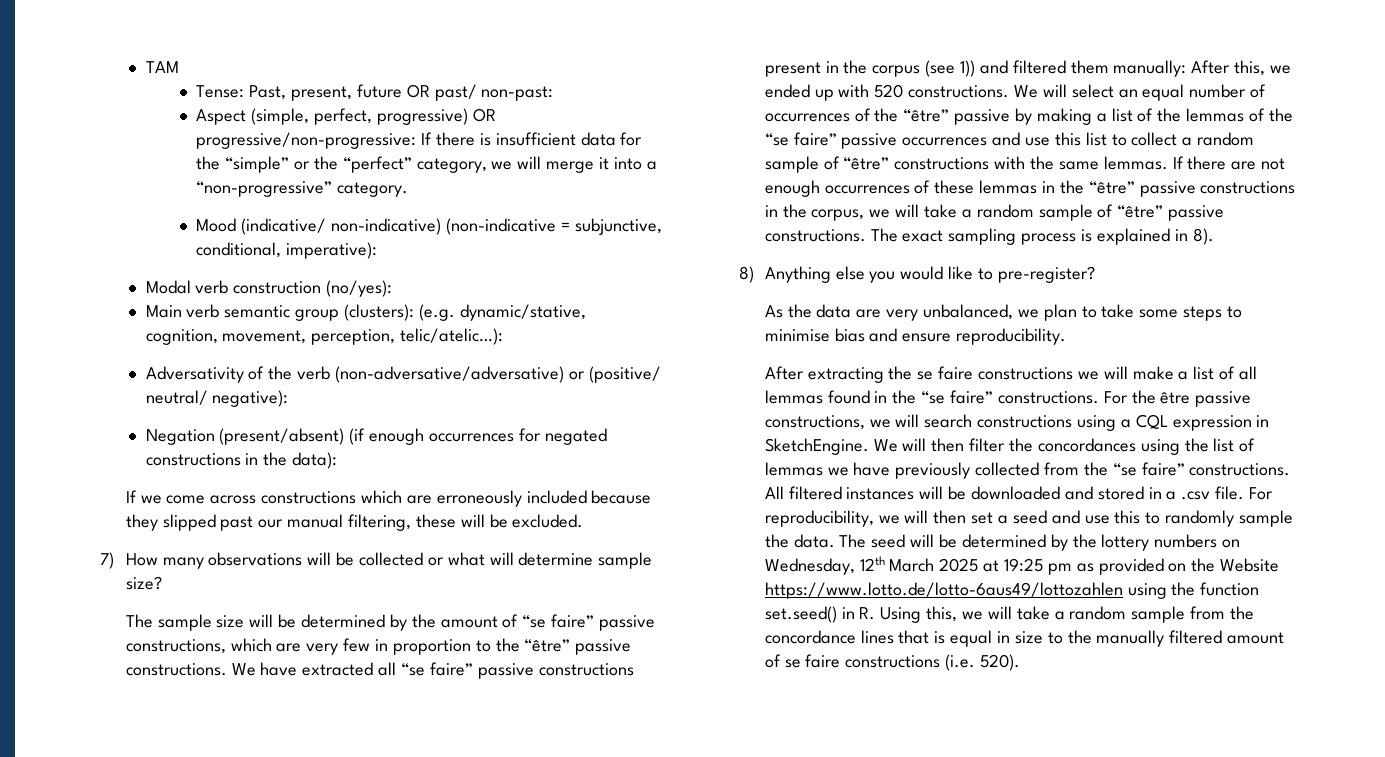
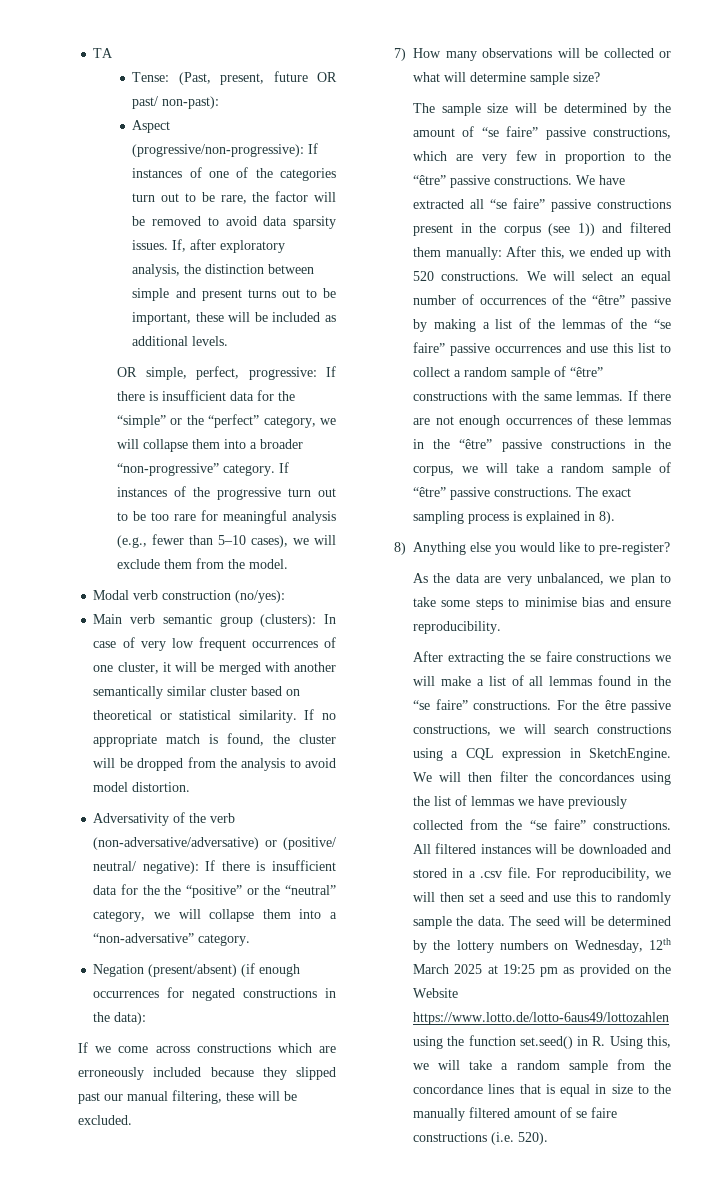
- TAM
+ TA
- Tense: Past, present, future OR past/ non-past:
+ Tense: (Past, present, future OR past/ non-past):
- Aspect (simple, perfect, progressive) OR progressive/non-progressive: If there is insufficient data for the “simple” or the “perfect” category, we will merge it into a “non-progressive” category.
- Mood (indicative/ non-indicative) (non-indicative = subjunctive, conditional, imperative):
+ Aspect (progressive/non-progressive): If instances of one of the categories turn out to be rare, the factor will be removed to avoid data sparsity issues. If, after exploratory analysis, the distinction between simple and present turns out to be important, these will be included as additional levels.
+ OR simple, perfect, progressive: If there is insufficient data for the “simple” or the “perfect” category, we will collapse them into a broader “non-progressive” category. If instances of the progressive turn out to be too rare for meaningful analysis (e.g., fewer than 5–10 cases), we will exclude them from the model.
- Main verb semantic group (clusters): (e.g. dynamic/stative, cognition, movement, perception, telic/atelic…):
+ Main verb semantic group (clusters): In case of very low frequent occurrences of one cluster, it will be merged with another semantically similar cluster based on theoretical or statistical similarity. If no appropriate match is found, the cluster will be dropped from the analysis to avoid model distortion.
- Adversativity of the verb (non-adversative/adversative) or (positive/ neutral/ negative):
+ Adversativity of the verb (non-adversative/adversative) or (positive/ neutral/ negative): If there is insufficient data for the the “positive” or the “neutral” category, we will collapse them into a “non-adversative” category.

